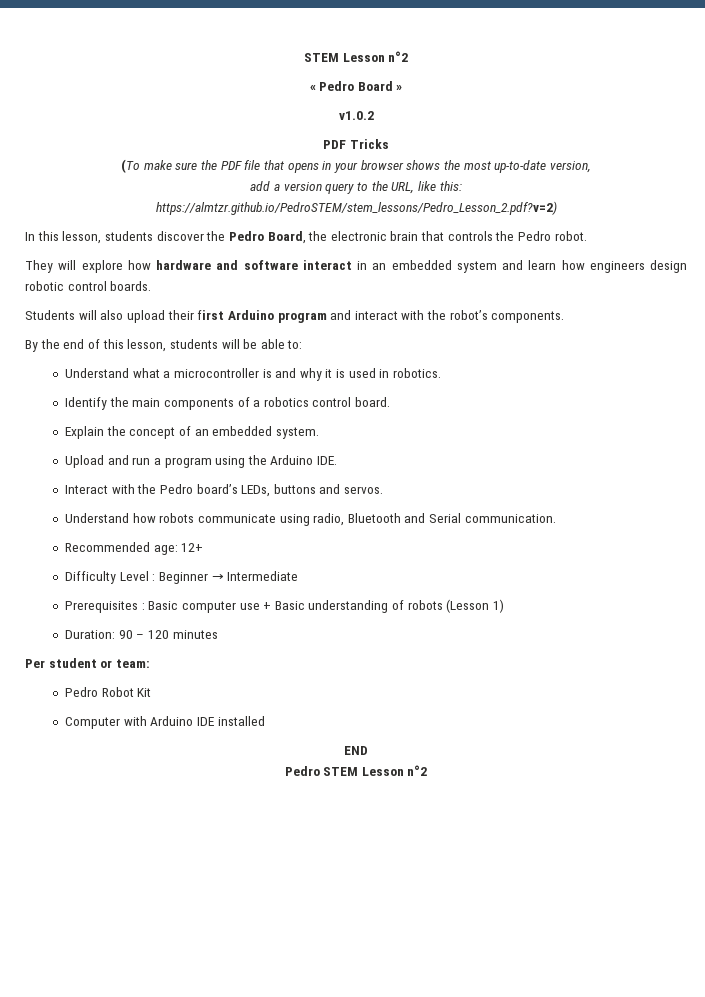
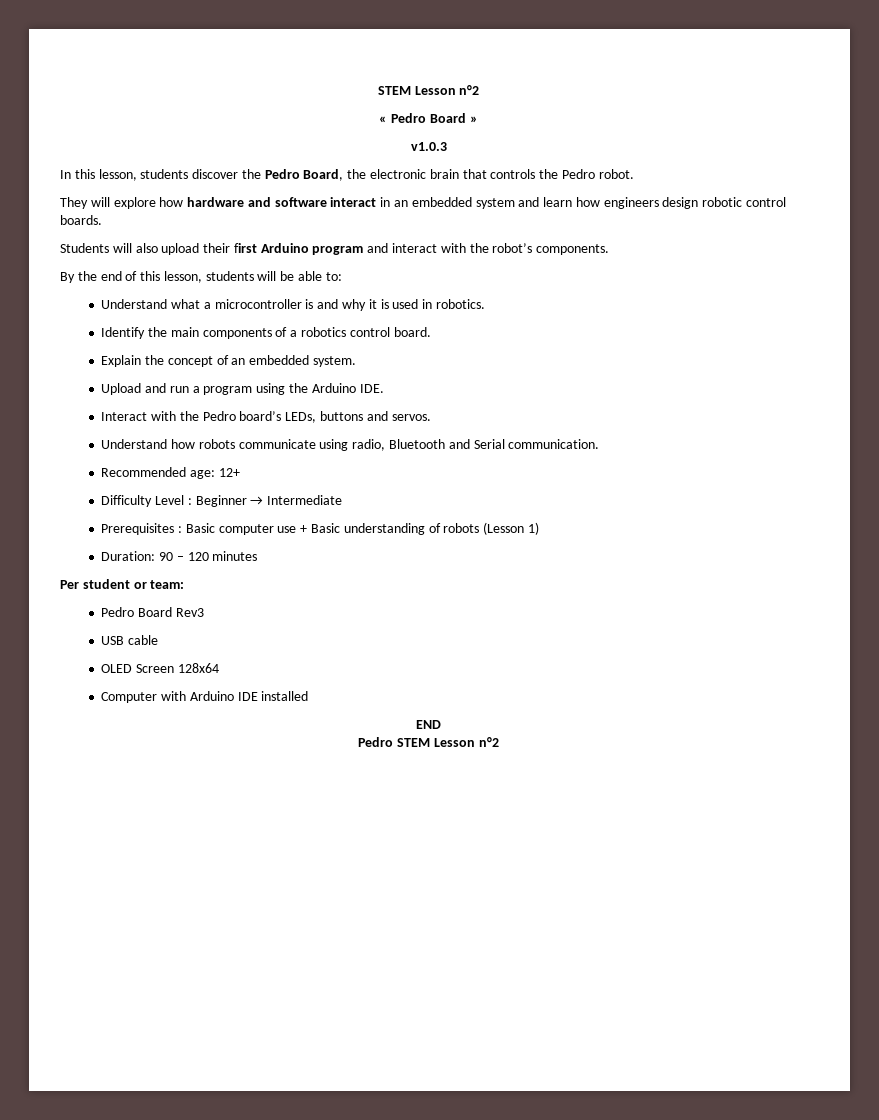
- v1.0.2
- PDF Tricks
- (To make sure the PDF file that opens in your browser shows the most up-to-date version,
- add a version query to the URL, like this:
- https://almtzr.github.io/PedroSTEM/stem_lessons/Pedro_Lesson_2.pdf?v=2)
+ v1.0.3
- Pedro Robot Kit
+ Pedro Board Rev3
+ USB cable
+ OLED Screen 128x64

